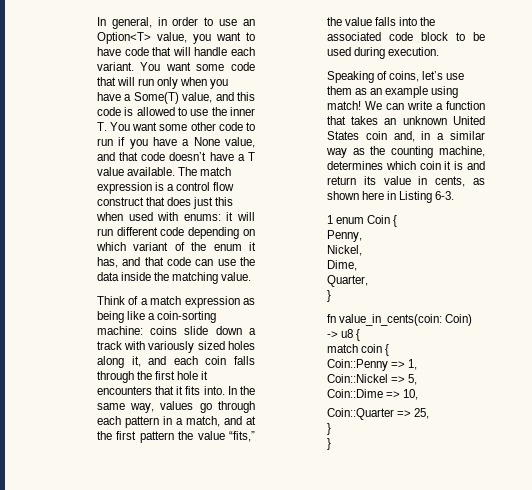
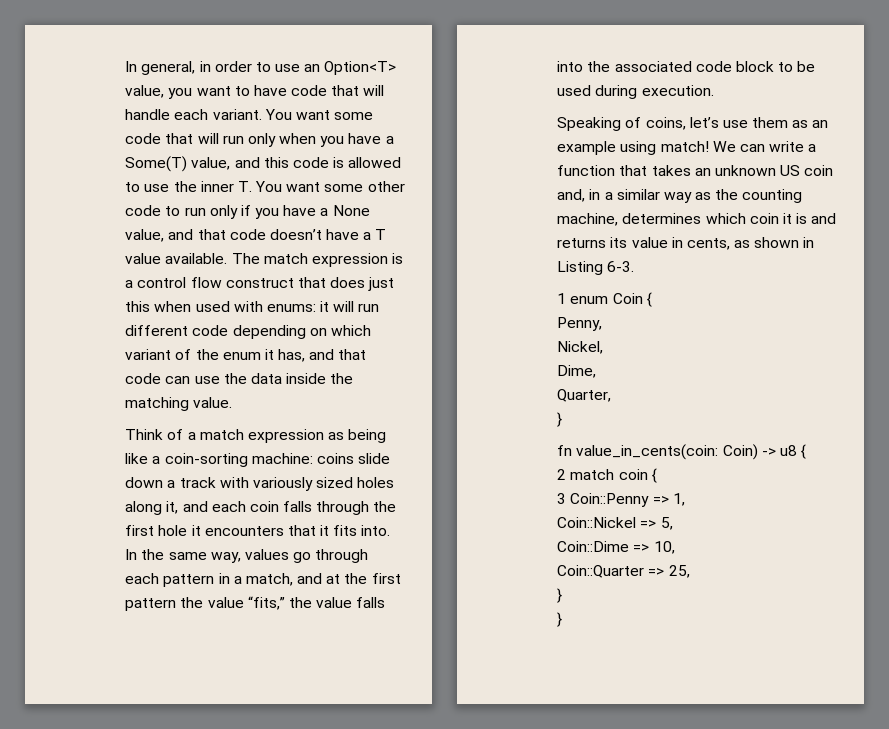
- You want some code that will run only when you have a Some(T) value, and this code is allowed to use the inner T. You want some other code to run if you have a None value, and that code doesn’t have a T value available.
+ You want some code that will run only when you have a Some(T) value, and this code is allowed to use the inner T. You want some other code to run only if you have a None value, and that code doesn’t have a T value available.
- We can write a function that takes an unknown United States coin and, in a similar way as the counting machine, determines which coin it is and return its value in cents, as shown here in Listing 6-3.
+ We can write a function that takes an unknown US coin and, in a similar way as the counting machine, determines which coin it is and returns its value in cents, as shown in Listing 6-3.
- match coin {
+ 2 match coin {
- Coin::Penny => 1,
+ 3 Coin::Penny => 1,

